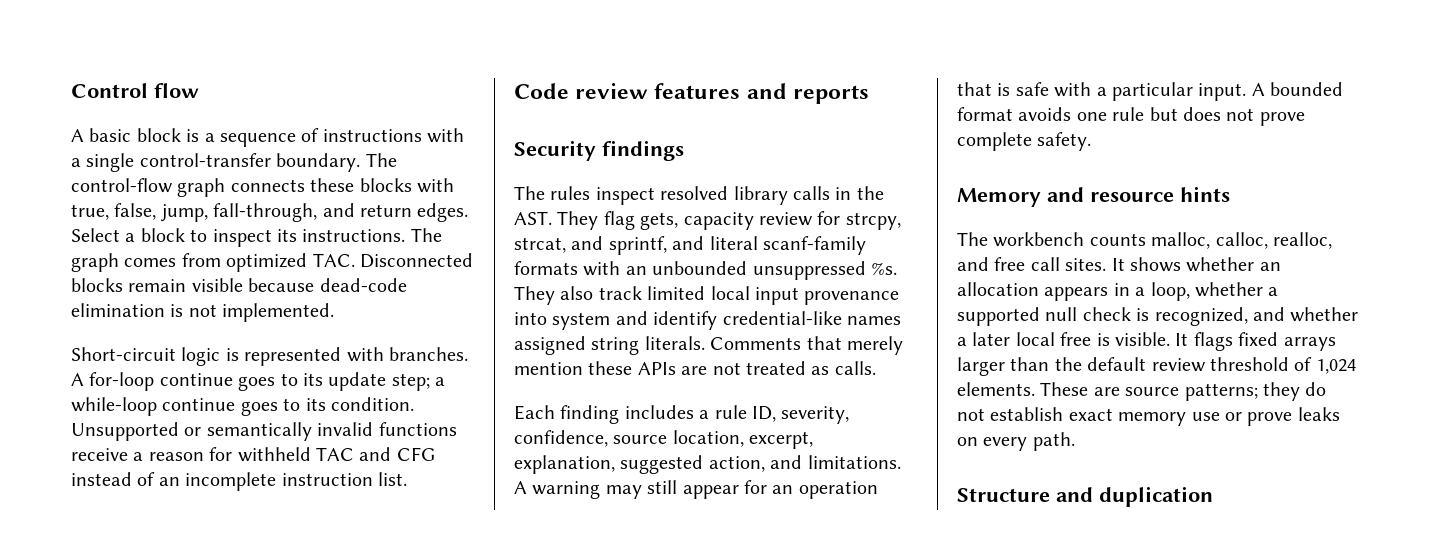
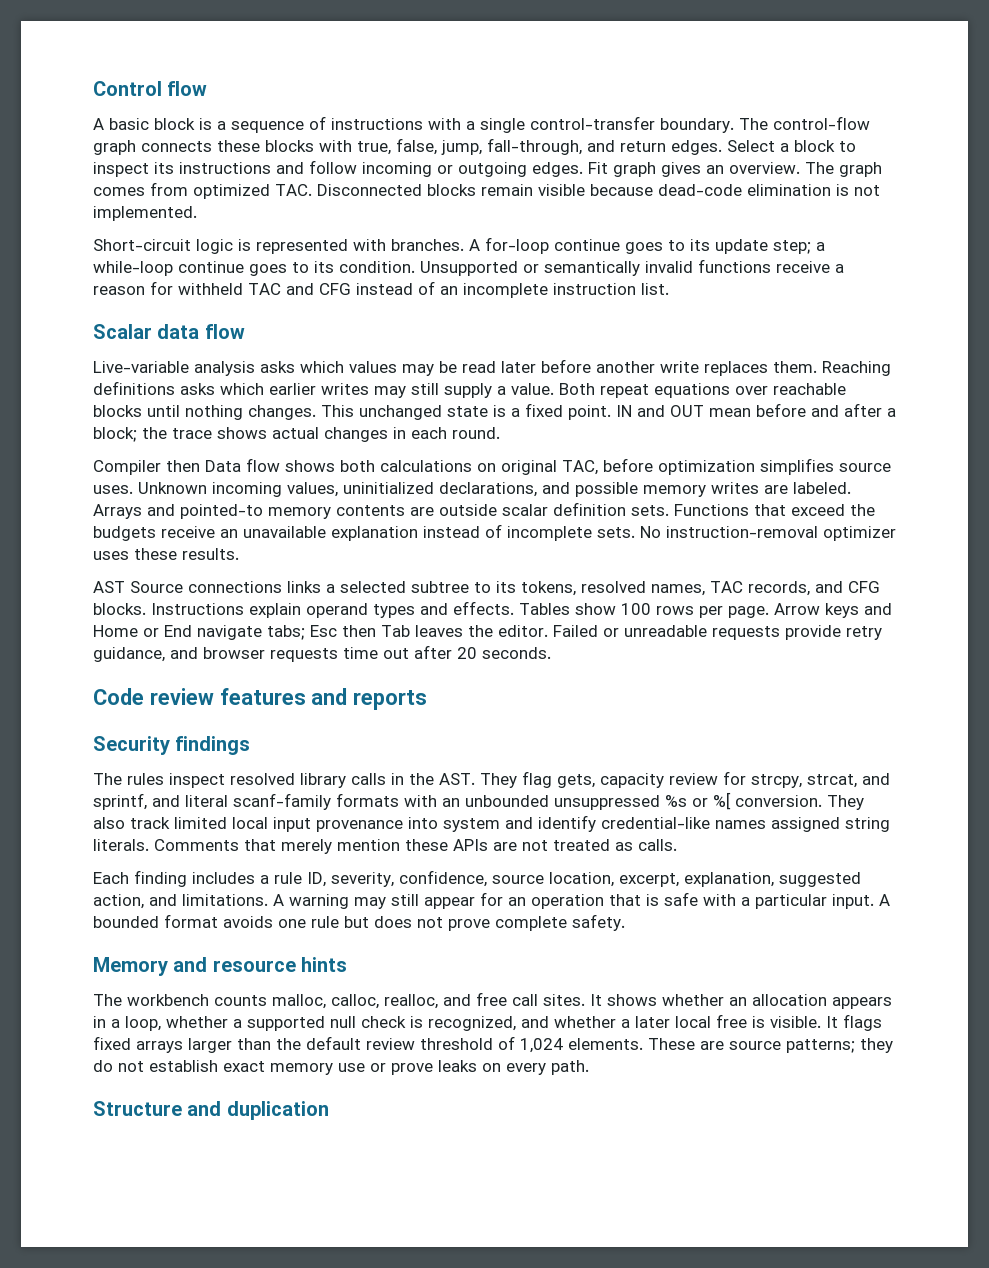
- Select a block to inspect its instructions.
+ Select a block to inspect its instructions and follow incoming or outgoing edges. Fit graph gives an overview.
+ Scalar data flow
+ Live-variable analysis asks which values may be read later before another write replaces them. Reaching definitions asks which earlier writes may still supply a value. Both repeat equations over reachable blocks until nothing changes. This unchanged state is a fixed point. IN and OUT mean before and after a block; the trace shows actual changes in each round.
+ Compiler then Data flow shows both calculations on original TAC, before optimization simplifies source uses. Unknown incoming values, uninitialized declarations, and possible memory writes are labeled. Arrays and pointed-to memory contents are outside scalar definition sets. Functions that exceed the budgets receive an unavailable explanation instead of incomplete sets. No instruction-removal optimizer uses these results.
+ AST Source connections links a selected subtree to its tokens, resolved names, TAC records, and CFG blocks. Instructions explain operand types and effects. Tables show 100 rows per page. Arrow keys and Home or End navigate tabs; Esc then Tab leaves the editor. Failed or unreadable requests provide retry guidance, and browser requests time out after 20 seconds.
- The rules inspect resolved library calls in the AST. They flag gets, capacity review for strcpy, strcat, and sprintf, and literal scanf-family formats with an unbounded unsuppressed %s.
+ The rules inspect resolved library calls in the AST. They flag gets, capacity review for strcpy, strcat, and sprintf, and literal scanf-family formats with an unbounded unsuppressed %s or %[ conversion.

